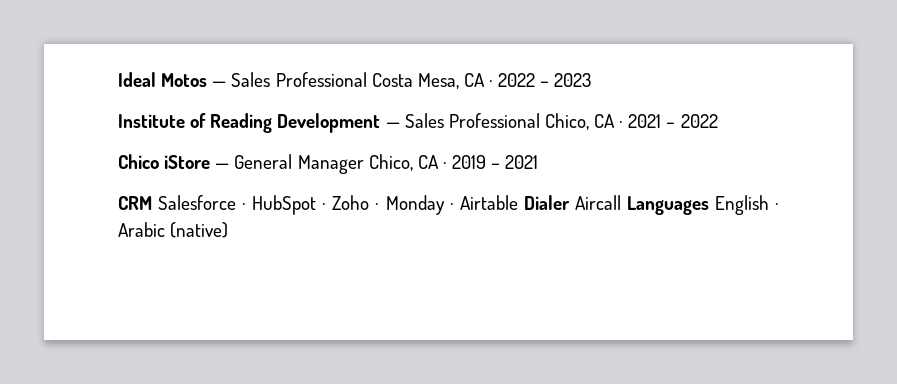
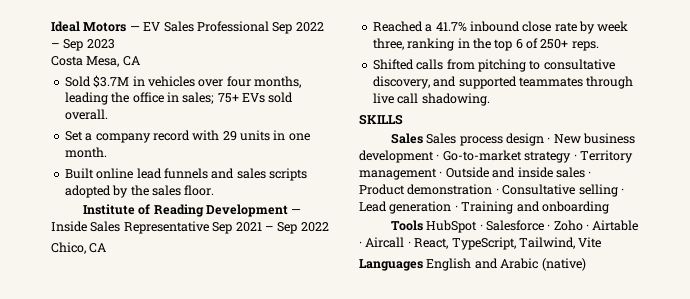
- Ideal Motos — Sales Professional Costa Mesa, CA · 2022 – 2023
+ Ideal Motors — EV Sales Professional Sep 2022 – Sep 2023
+ Costa Mesa, CA
+ Sold $3.7M in vehicles over four months, leading the office in sales; 75+ EVs sold overall.
+ Set a company record with 29 units in one month.
+ Built online lead funnels and sales scripts adopted by the sales floor.
- Institute of Reading Development — Sales Professional Chico, CA · 2021 – 2022
- Chico iStore — General Manager Chico, CA · 2019 – 2021
- CRM Salesforce · HubSpot · Zoho · Monday · Airtable Dialer Aircall Languages English · Arabic (native)
+ Institute of Reading Development — Inside Sales Representative Sep 2021 – Sep 2022
+ Chico, CA
+ Reached a 41.7% inbound close rate by week three, ranking in the top 6 of 250+ reps.
+ Shifted calls from pitching to consultative discovery, and supported teammates through live call shadowing.
+ SKILLS
+ Sales Sales process design · New business development · Go-to-market strategy · Territory management · Outside and inside sales · Product demonstration · Consultative selling · Lead generation · Training and onboarding
+ Tools HubSpot · Salesforce · Zoho · Airtable · Aircall · React, TypeScript, Tailwind, Vite
+ Languages English and Arabic (native)

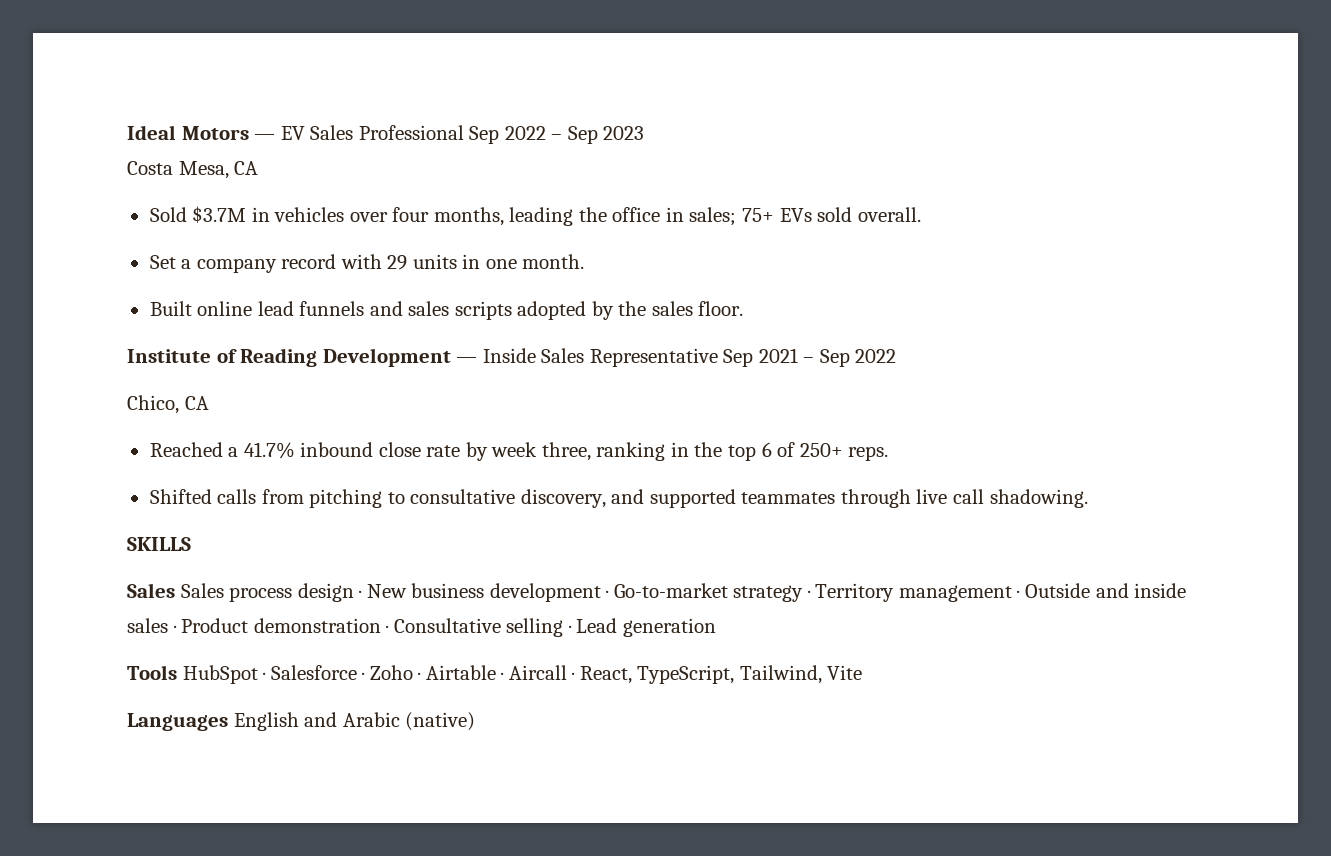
- Sales Sales process design · New business development · Go-to-market strategy · Territory management · Outside and inside sales · Product demonstration · Consultative selling · Lead generation · Training and onboarding
+ Sales Sales process design · New business development · Go-to-market strategy · Territory management · Outside and inside sales · Product demonstration · Consultative selling · Lead generation

